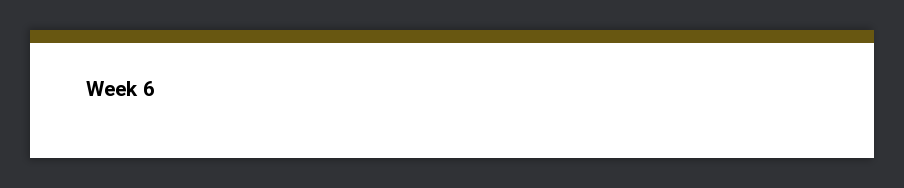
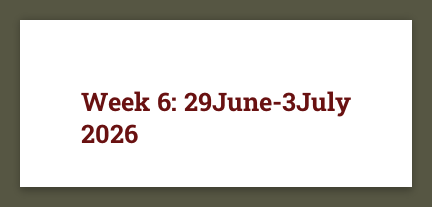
- Week 6
+ Week 6: 29June-3July 2026

